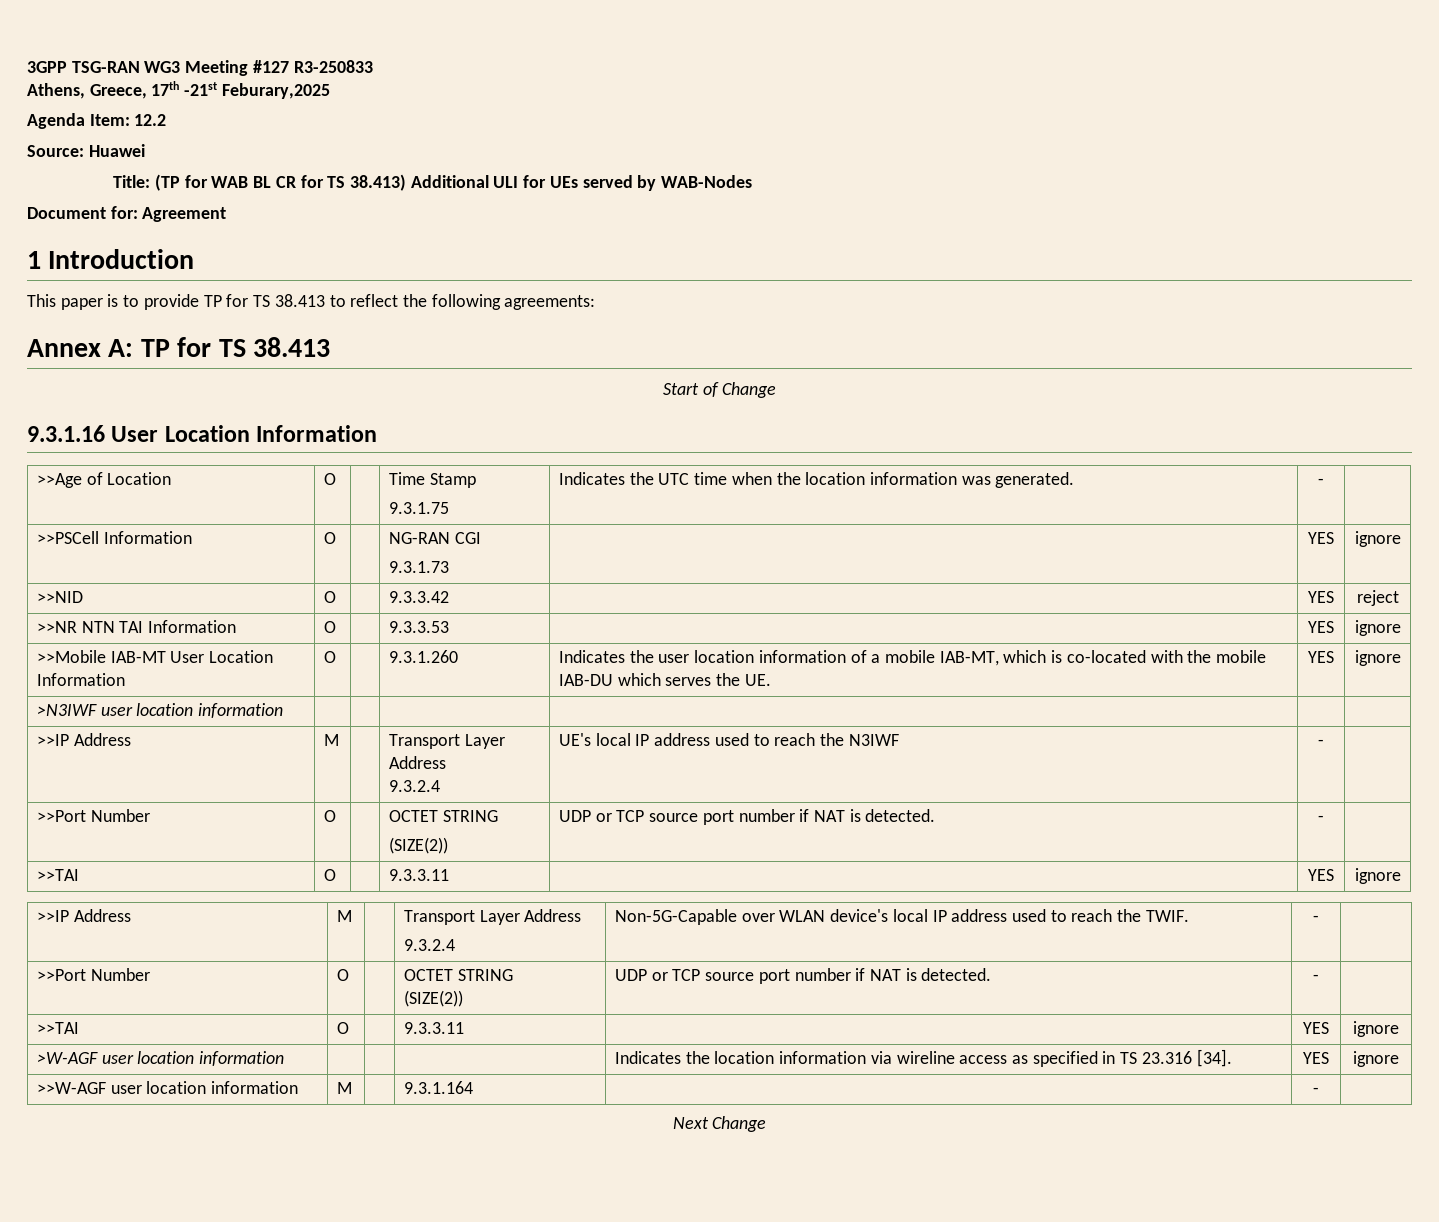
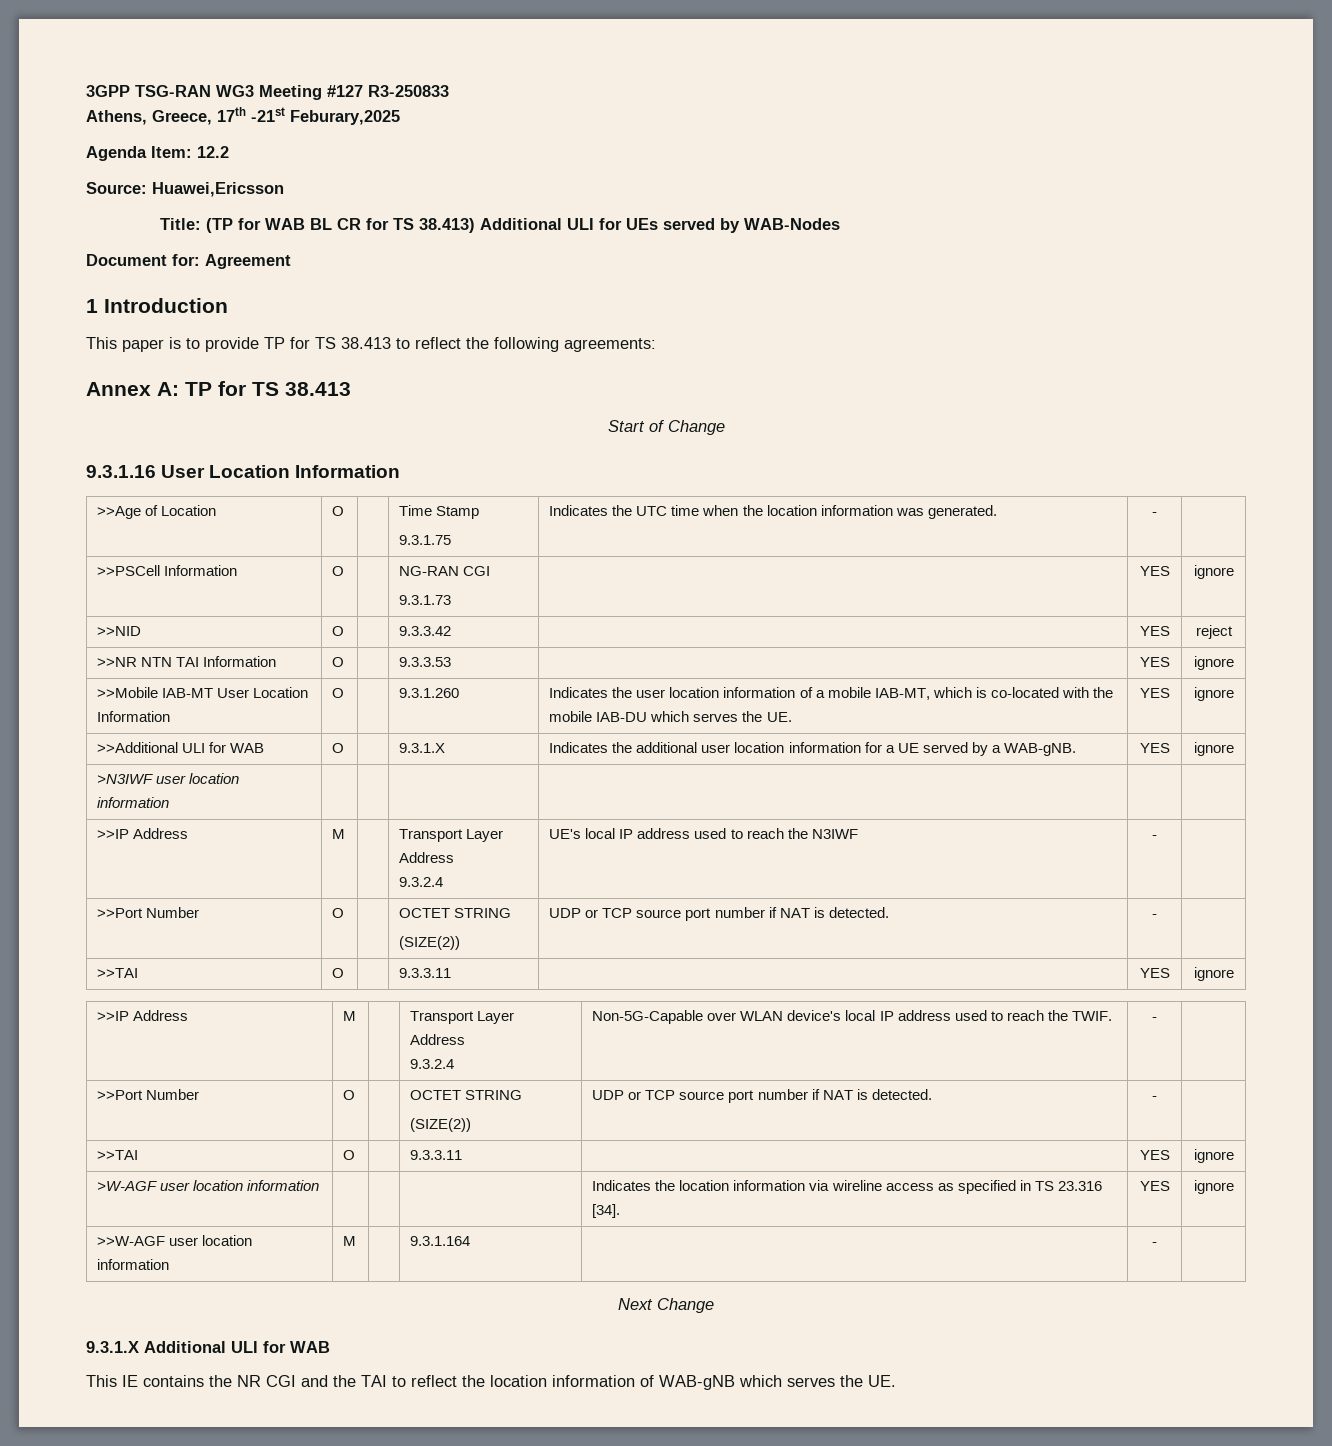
- Source: Huawei
+ Source: Huawei,Ericsson
+ >>Additional ULI for WAB | O | | 9.3.1.X | Indicates the additional user location information for a UE served by a WAB-gNB. | YES | ignore
+ 9.3.1.X Additional ULI for WAB
+ This IE contains the NR CGI and the TAI to reflect the location information of WAB-gNB which serves the UE.

